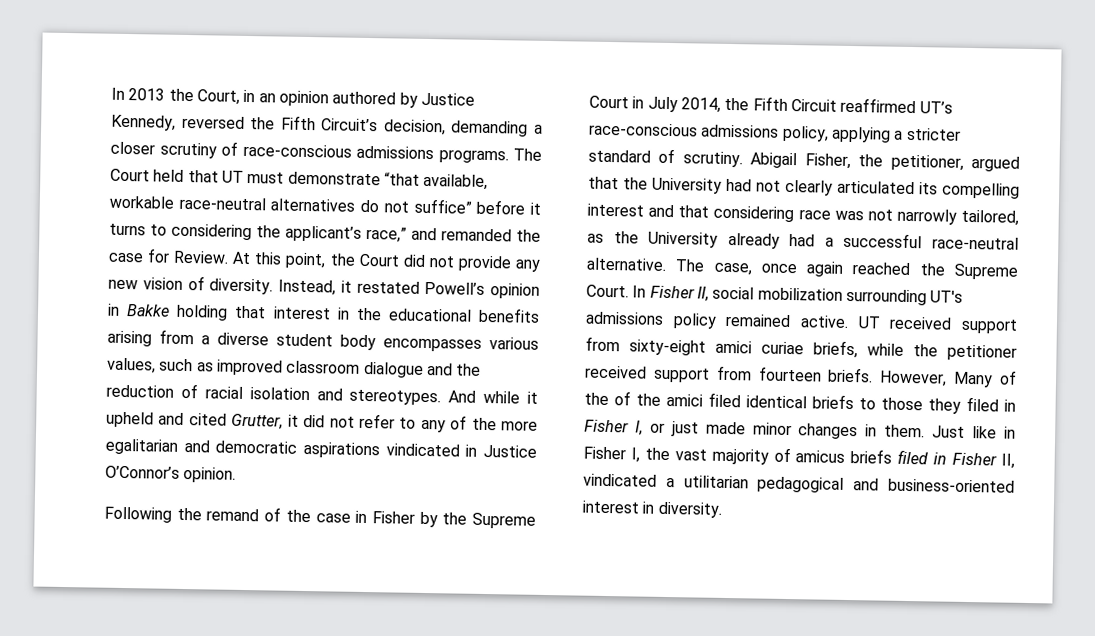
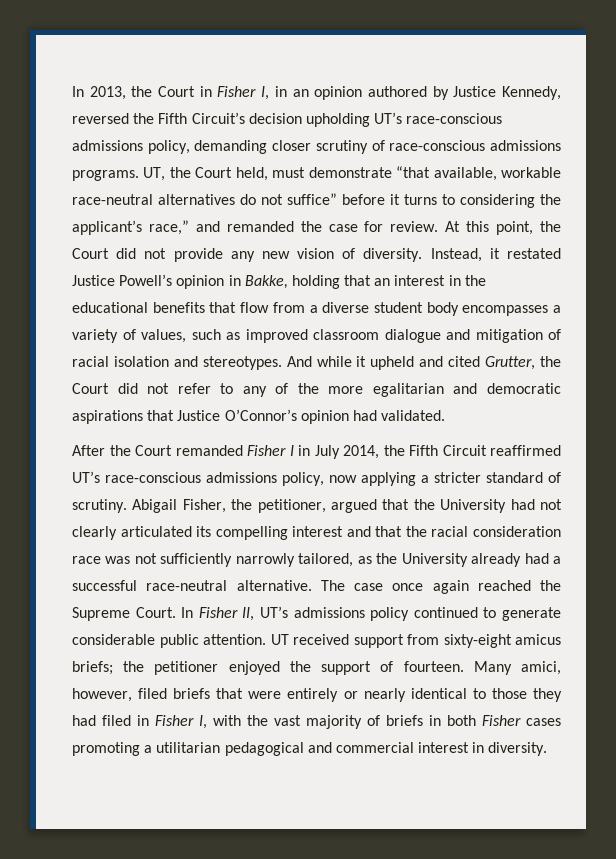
- In 2013 the Court, in an opinion authored by Justice Kennedy, reversed the Fifth Circuit’s decision, demanding a closer scrutiny of race-conscious admissions programs.
+ In 2013, the Court in Fisher I, in an opinion authored by Justice Kennedy, reversed the Fifth Circuit’s decision upholding UT’s race-conscious admissions policy, demanding closer scrutiny of race-conscious admissions programs.
- The Court held that UT must demonstrate “that available, workable race-neutral alternatives do not suffice” before it turns to considering the applicant’s race,” and remanded the case for Review.
+ UT, the Court held, must demonstrate “that available, workable race-neutral alternatives do not suffice” before it turns to considering the applicant’s race,” and remanded the case for review.
- Instead, it restated Powell’s opinion in Bakke holding that interest in the educational benefits arising from a diverse student body encompasses various values, such as improved classroom dialogue and the reduction of racial isolation and stereotypes.
+ Instead, it restated Justice Powell’s opinion in Bakke, holding that an interest in the educational benefits that flow from a diverse student body encompasses a variety of values, such as improved classroom dialogue and mitigation of racial isolation and stereotypes.
- And while it upheld and cited Grutter, it did not refer to any of the more egalitarian and democratic aspirations vindicated in Justice O’Connor’s opinion.
- Following the remand of the case in Fisher by the Supreme Court in July 2014, the Fifth Circuit reaffirmed UT’s race-conscious admissions policy, applying a stricter standard of scrutiny.
+ And while it upheld and cited Grutter, the Court did not refer to any of the more egalitarian and democratic aspirations that Justice O’Connor’s opinion had validated.
+ After the Court remanded Fisher I in July 2014, the Fifth Circuit reaffirmed UT’s race-conscious admissions policy, now applying a stricter standard of scrutiny.
- Abigail Fisher, the petitioner, argued that the University had not clearly articulated its compelling interest and that considering race was not narrowly tailored, as the University already had a successful race-neutral alternative.
+ Abigail Fisher, the petitioner, argued that the University had not clearly articulated its compelling interest and that the racial consideration race was not sufficiently narrowly tailored, as the University already had a successful race-neutral alternative.
- The case, once again reached the Supreme Court.
+ The case once again reached the Supreme Court.
- In Fisher II, social mobilization surrounding UT's admissions policy remained active.
+ In Fisher II, UT’s admissions policy continued to generate considerable public attention.
- UT received support from sixty-eight amici curiae briefs, while the petitioner received support from fourteen briefs. However, Many of the of the amici filed identical briefs to those they filed in Fisher I, or just made minor changes in them. Just like in Fisher I, the vast majority of amicus briefs filed in Fisher II, vindicated a utilitarian pedagogical and business-oriented interest in diversity.
+ UT received support from sixty-eight amicus briefs; the petitioner enjoyed the support of fourteen. Many amici, however, filed briefs that were entirely or nearly identical to those they had filed in Fisher I, with the vast majority of briefs in both Fisher cases promoting a utilitarian pedagogical and commercial interest in diversity.

